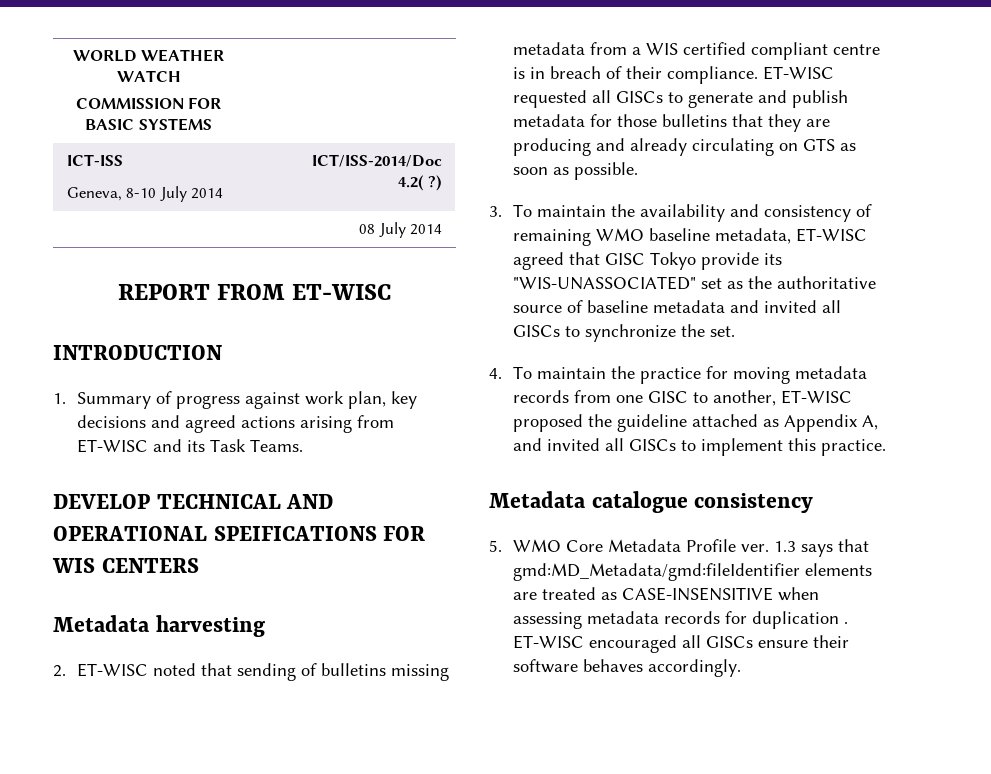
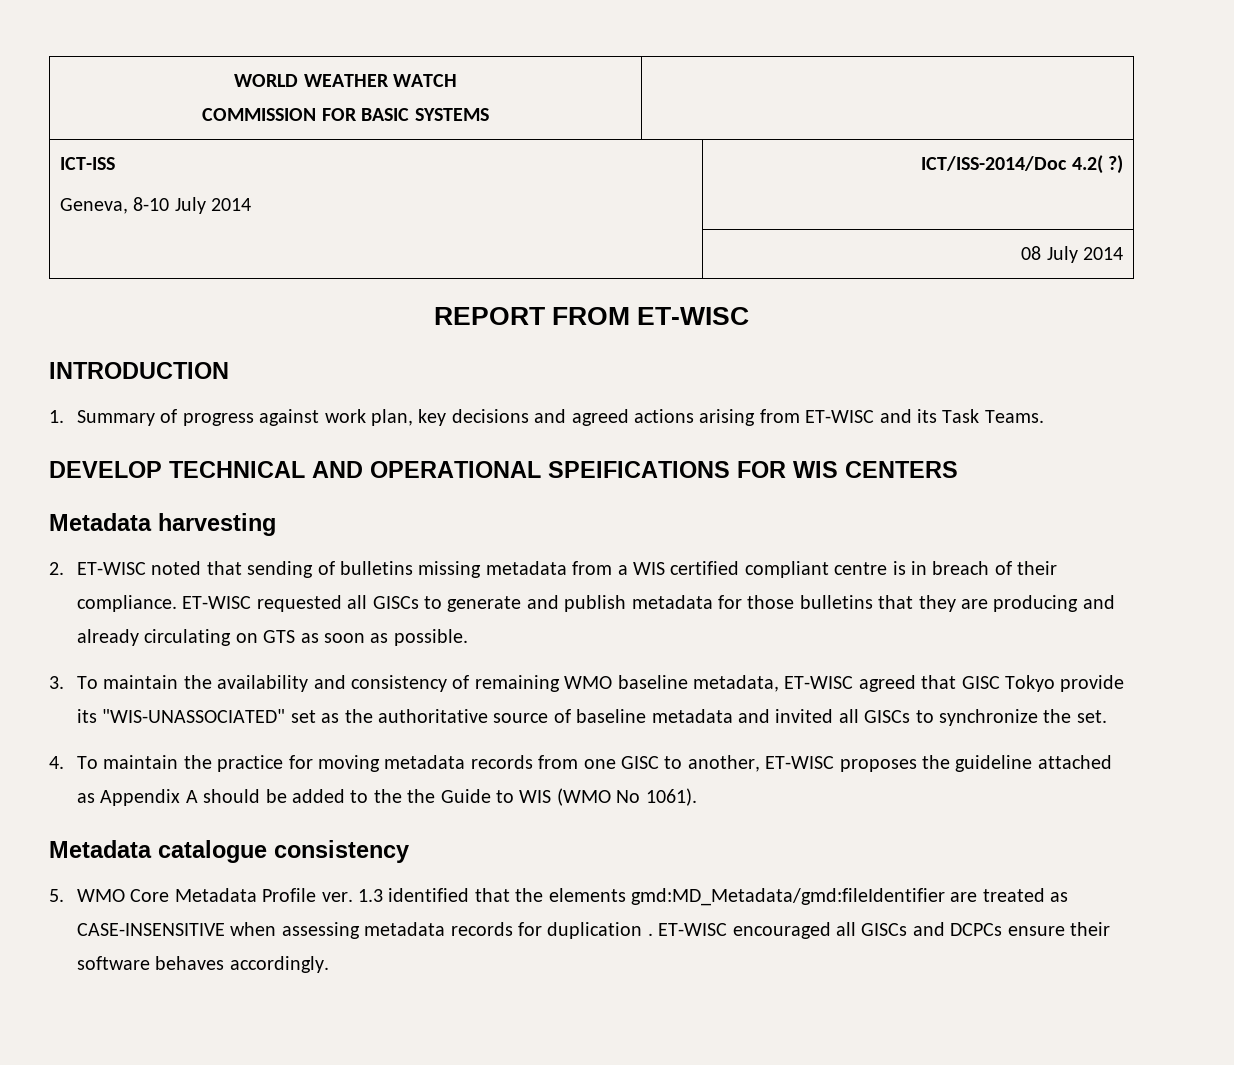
- 4. To maintain the practice for moving metadata records from one GISC to another, ET-WISC proposed the guideline attached as Appendix A, and invited all GISCs to implement this practice.
+ 4. To maintain the practice for moving metadata records from one GISC to another, ET-WISC proposes the guideline attached as Appendix A should be added to the the Guide to WIS (WMO No 1061).
- 1.3 says that gmd:MD_Metadata/gmd:fileIdentifier elements are treated as CASE-INSENSITIVE when assessing metadata records for duplication .
+ 1.3 identified that the elements gmd:MD_Metadata/gmd:fileIdentifier are treated as CASE-INSENSITIVE when assessing metadata records for duplication .
- ET-WISC encouraged all GISCs ensure their software behaves accordingly.
+ ET-WISC encouraged all GISCs and DCPCs ensure their software behaves accordingly.

